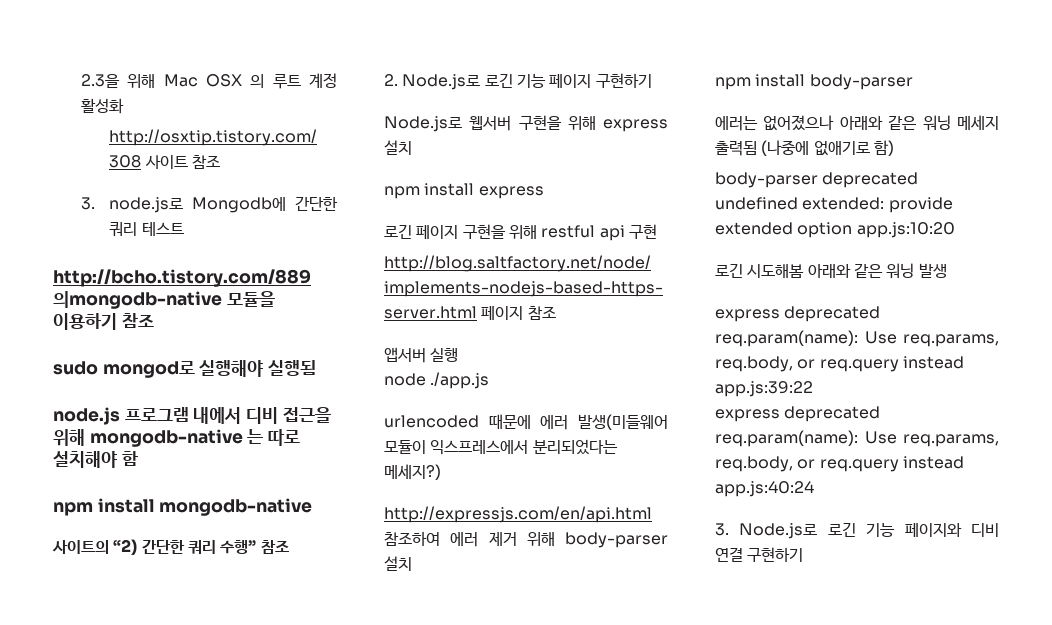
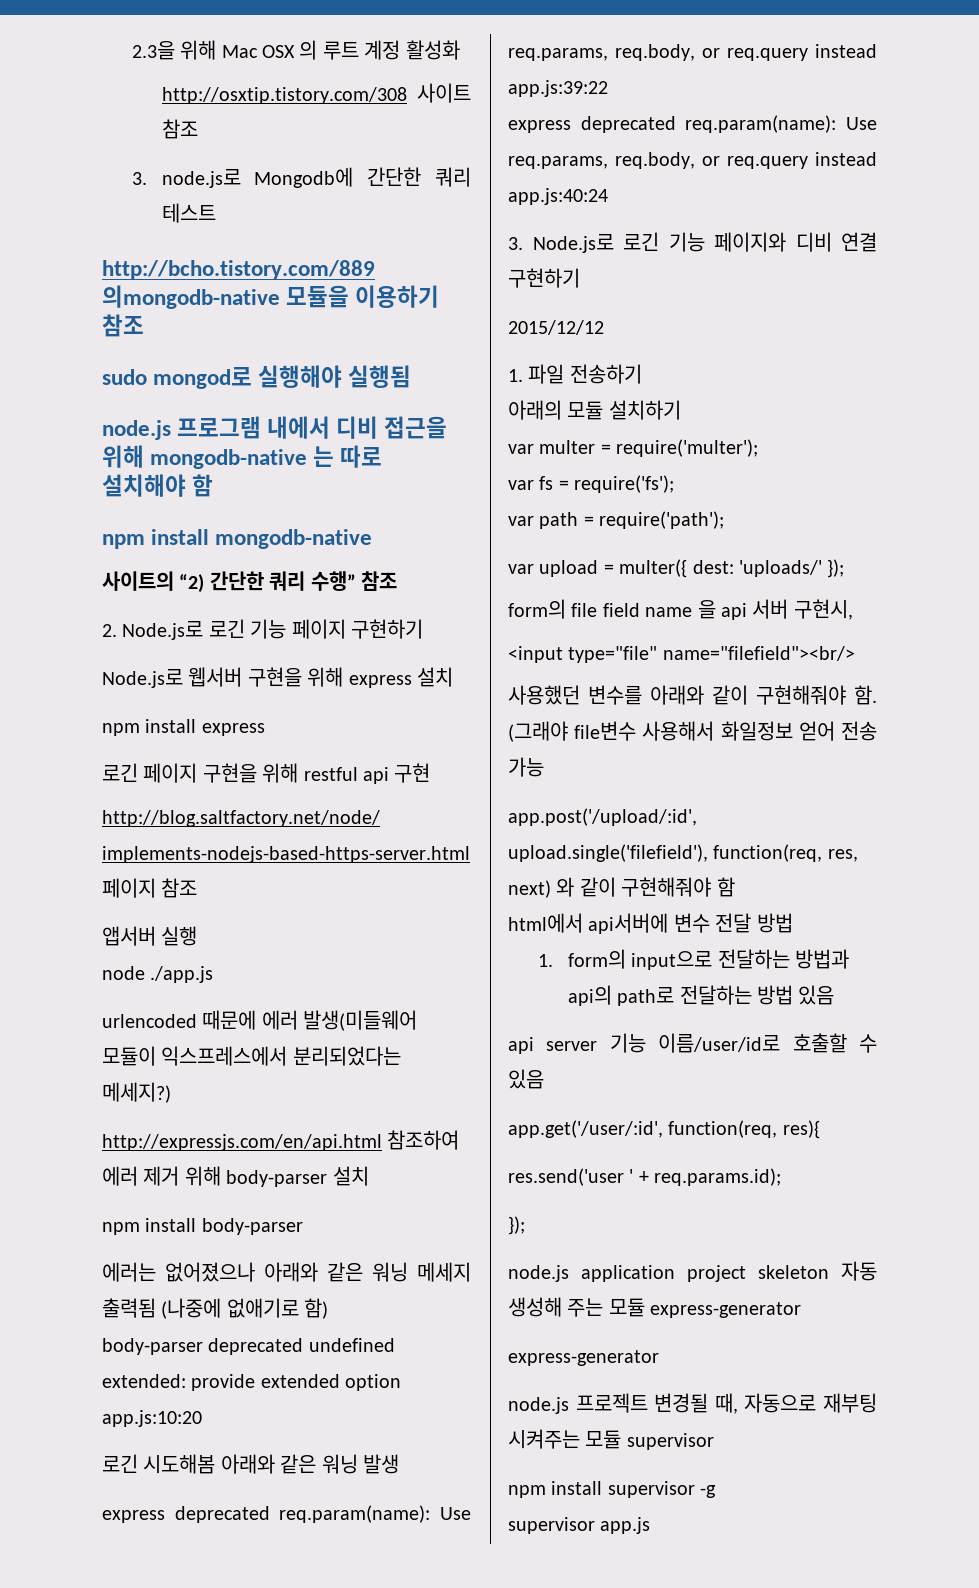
+ 2015/12/12
+ 1. 파일 전송하기
+ 아래의 모듈 설치하기
+ var multer = require('multer');
+ var fs = require('fs');
+ var path = require('path');
+ var upload = multer({ dest: 'uploads/' });
+ form의 file field name 을 api 서버 구현시,
+ <input type="file" name="filefield"><br/>
+ 사용했던 변수를 아래와 같이 구현해줘야 함. (그래야 file변수 사용해서 화일정보 얻어 전송 가능
+ app.post('/upload/:id', upload.single('filefield'), function(req, res, next) 와 같이 구현해줘야 함
+ html에서 api서버에 변수 전달 방법
+ 1. form의 input으로 전달하는 방법과 api의 path로 전달하는 방법 있음
+ api server 기능 이름/user/id로 호출할 수 있음
+ app.get('/user/:id', function(req, res){
+ res.send('user ' + req.params.id);
+ });
+ node.js application project skeleton 자동 생성해 주는 모듈 express-generator
+ express-generator
+ node.js 프로젝트 변경될 때, 자동으로 재부팅 시켜주는 모듈 supervisor
+ npm install supervisor -g
+ supervisor app.js

